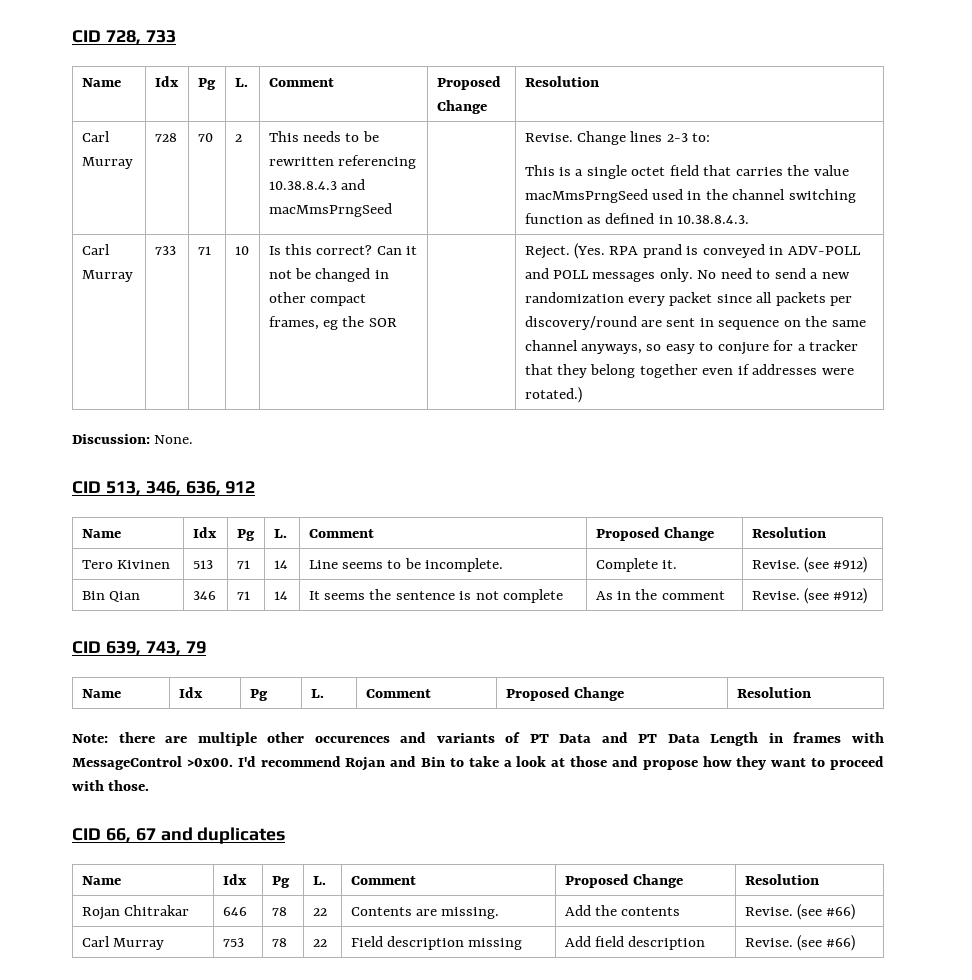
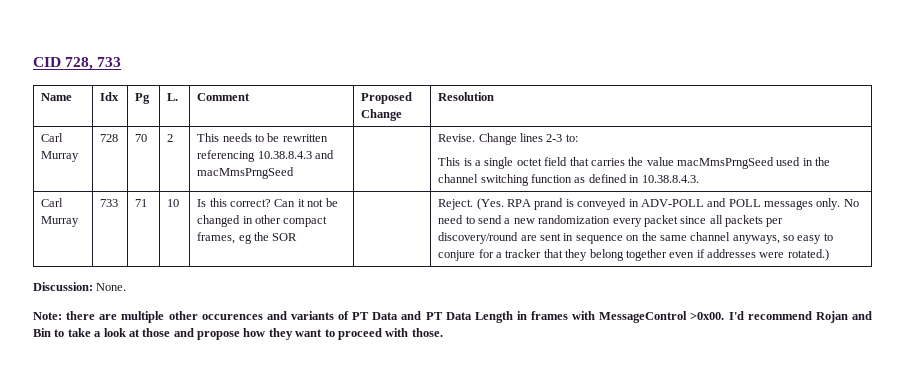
- CID 513, 346, 636, 912
- Name | Idx | Pg | L. | Comment | Proposed Change | Resolution
- Tero Kivinen | 513 | 71 | 14 | Line seems to be incomplete. | Complete it. | Revise. (see #912)
- Bin Qian | 346 | 71 | 14 | It seems the sentence is not complete | As in the comment | Revise. (see #912)
- CID 639, 743, 79
- Name | Idx | Pg | L. | Comment | Proposed Change | Resolution
- CID 66, 67 and duplicates
- Name | Idx | Pg | L. | Comment | Proposed Change | Resolution
- Rojan Chitrakar | 646 | 78 | 22 | Contents are missing. | Add the contents | Revise. (see #66)
- Carl Murray | 753 | 78 | 22 | Field description missing | Add field description | Revise. (see #66)

